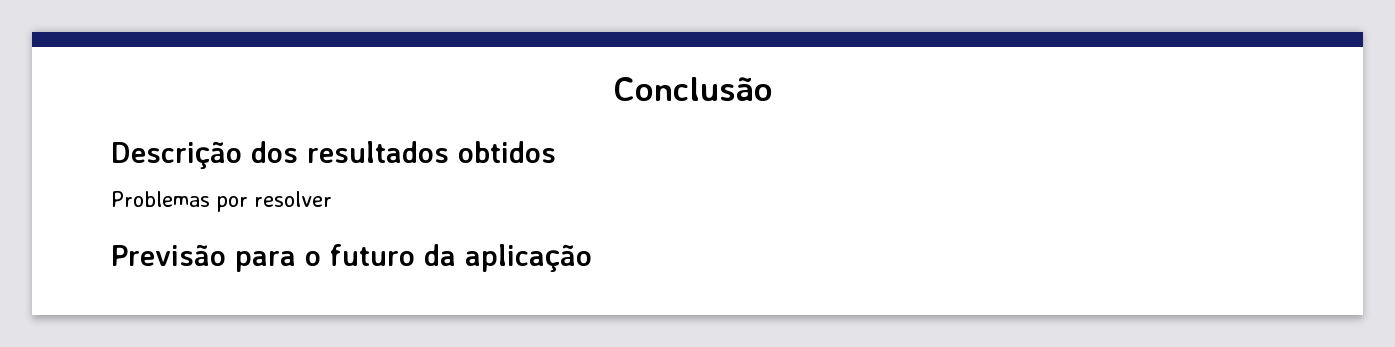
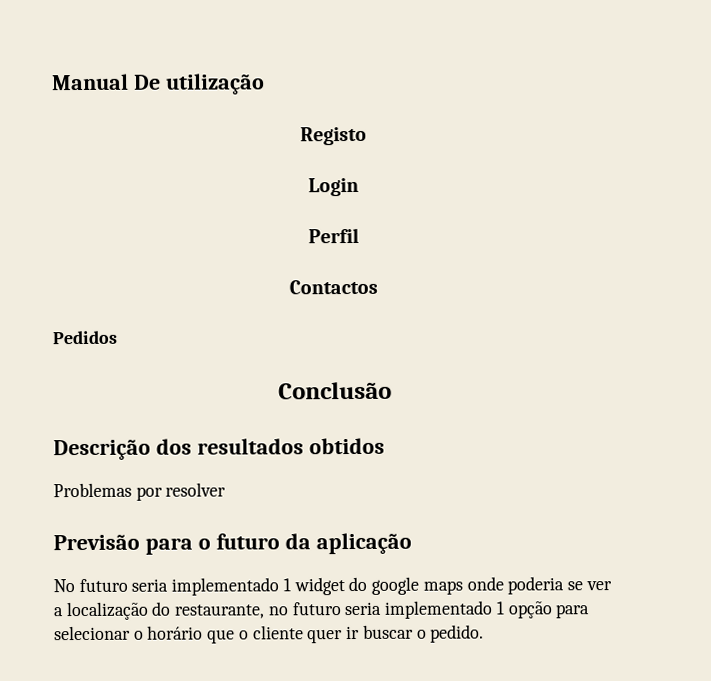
+ Manual De utilização
+ Registo
+ Login
+ Perfil
+ Contactos
+ Pedidos
+ No futuro seria implementado 1 widget do google maps onde poderia se ver a localização do restaurante, no futuro seria implementado 1 opção para selecionar o horário que o cliente quer ir buscar o pedido.

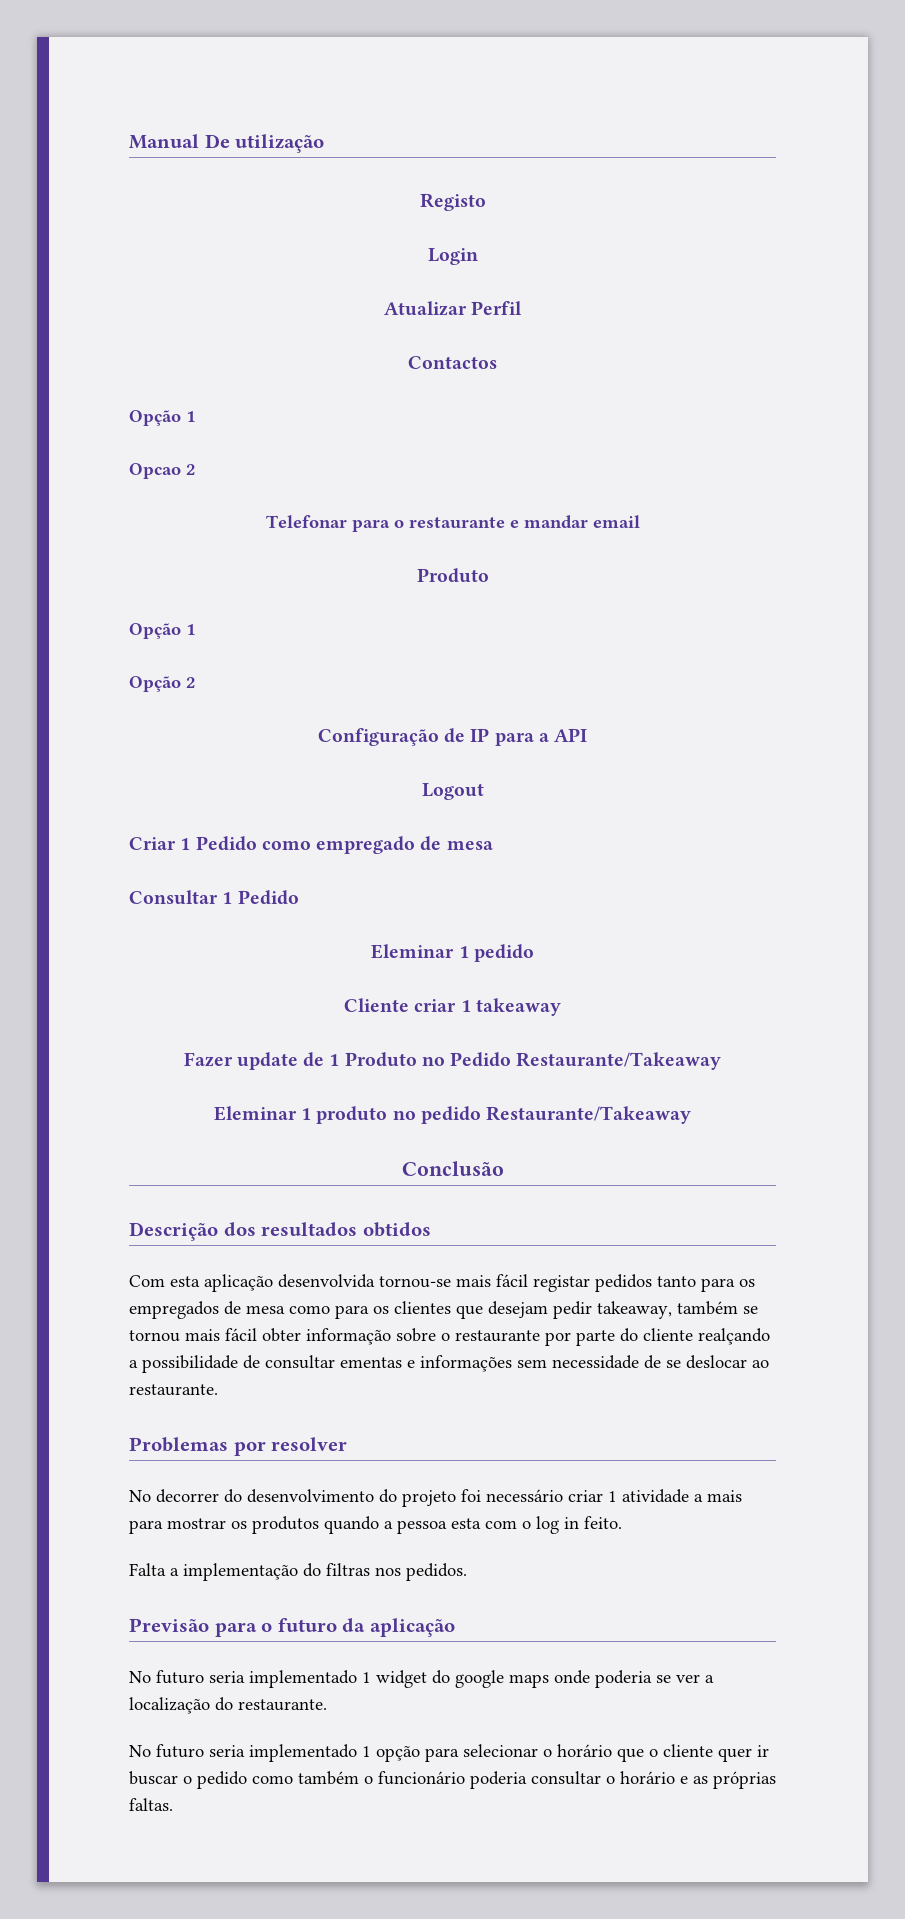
- Perfil
+ Atualizar Perfil
  Contactos
- Pedidos
+ Opção 1
+ Opcao 2
+ Telefonar para o restaurante e mandar email
+ Produto
+ Opção 1
+ Opção 2
+ Configuração de IP para a API
+ Logout
+ Criar 1 Pedido como empregado de mesa
+ Consultar 1 Pedido
+ Eleminar 1 pedido
+ Cliente criar 1 takeaway
+ Fazer update de 1 Produto no Pedido Restaurante/Takeaway
+ Eleminar 1 produto no pedido Restaurante/Takeaway
+ Com esta aplicação desenvolvida tornou-se mais fácil registar pedidos tanto para os empregados de mesa como para os clientes que desejam pedir takeaway, também se tornou mais fácil obter informação sobre o restaurante por parte do cliente realçando a possibilidade de consultar ementas e informações sem necessidade de se deslocar ao restaurante.
  Problemas por resolver
+ No decorrer do desenvolvimento do projeto foi necessário criar 1 atividade a mais para mostrar os produtos quando a pessoa esta com o log in feito.
+ Falta a implementação do filtras nos pedidos.
- No futuro seria implementado 1 widget do google maps onde poderia se ver a localização do restaurante, no futuro seria implementado 1 opção para selecionar o horário que o cliente quer ir buscar o pedido.
+ No futuro seria implementado 1 widget do google maps onde poderia se ver a localização do restaurante.
+ No futuro seria implementado 1 opção para selecionar o horário que o cliente quer ir buscar o pedido como também o funcionário poderia consultar o horário e as próprias faltas.

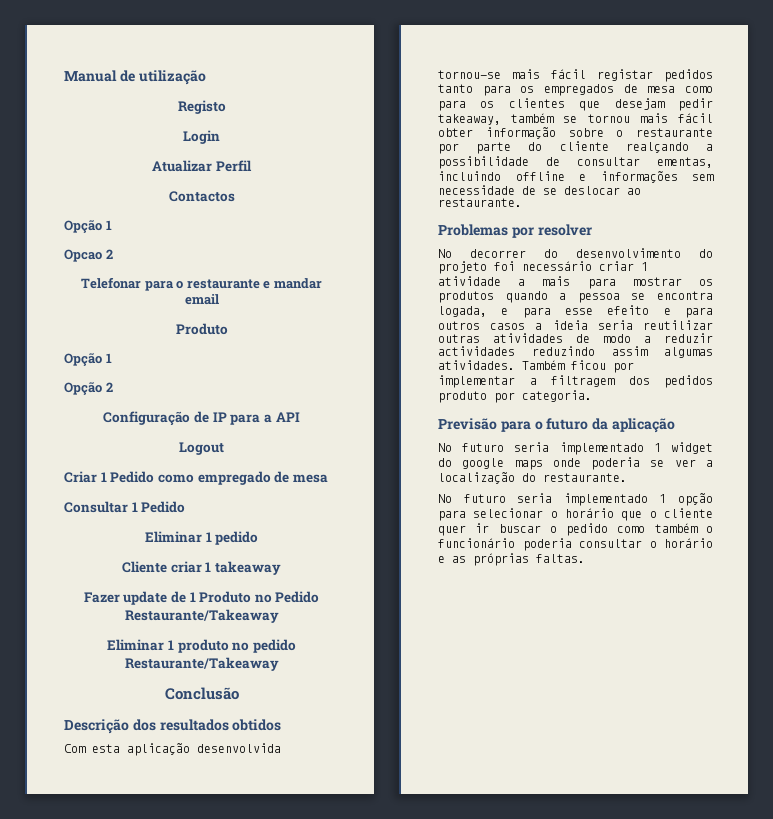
- Manual De utilização
+ Manual de utilização
- Eleminar 1 pedido
+ Eliminar 1 pedido
- Eleminar 1 produto no pedido Restaurante/Takeaway
+ Eliminar 1 produto no pedido Restaurante/Takeaway
- Com esta aplicação desenvolvida tornou-se mais fácil registar pedidos tanto para os empregados de mesa como para os clientes que desejam pedir takeaway, também se tornou mais fácil obter informação sobre o restaurante por parte do cliente realçando a possibilidade de consultar ementas e informações sem necessidade de se deslocar ao restaurante.
+ Com esta aplicação desenvolvida tornou-se mais fácil registar pedidos tanto para os empregados de mesa como para os clientes que desejam pedir takeaway, também se tornou mais fácil obter informação sobre o restaurante por parte do cliente realçando a possibilidade de consultar ementas, incluindo offline e informações sem necessidade de se deslocar ao restaurante.
- No decorrer do desenvolvimento do projeto foi necessário criar 1 atividade a mais para mostrar os produtos quando a pessoa esta com o log in feito.
- Falta a implementação do filtras nos pedidos.
+ No decorrer do desenvolvimento do projeto foi necessário criar 1 atividade a mais para mostrar os produtos quando a pessoa se encontra logada, e para esse efeito e para outros casos a ideia seria reutilizar outras atividades de modo a reduzir actividades reduzindo assim algumas atividades. Também ficou por implementar a filtragem dos pedidos produto por categoria.

